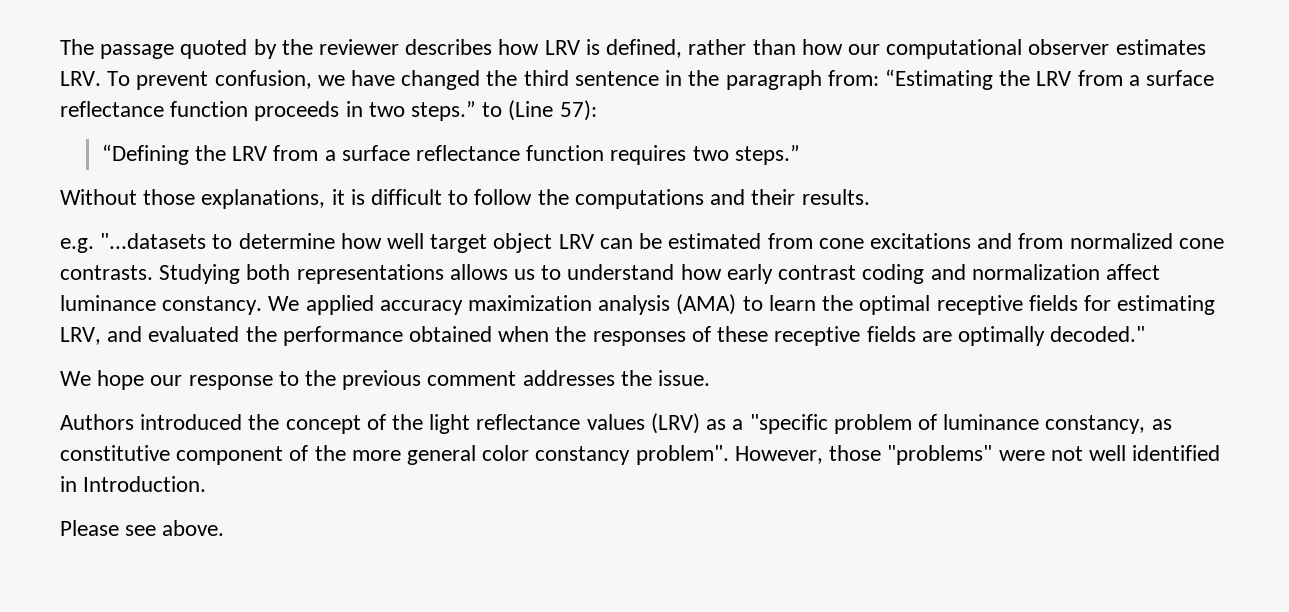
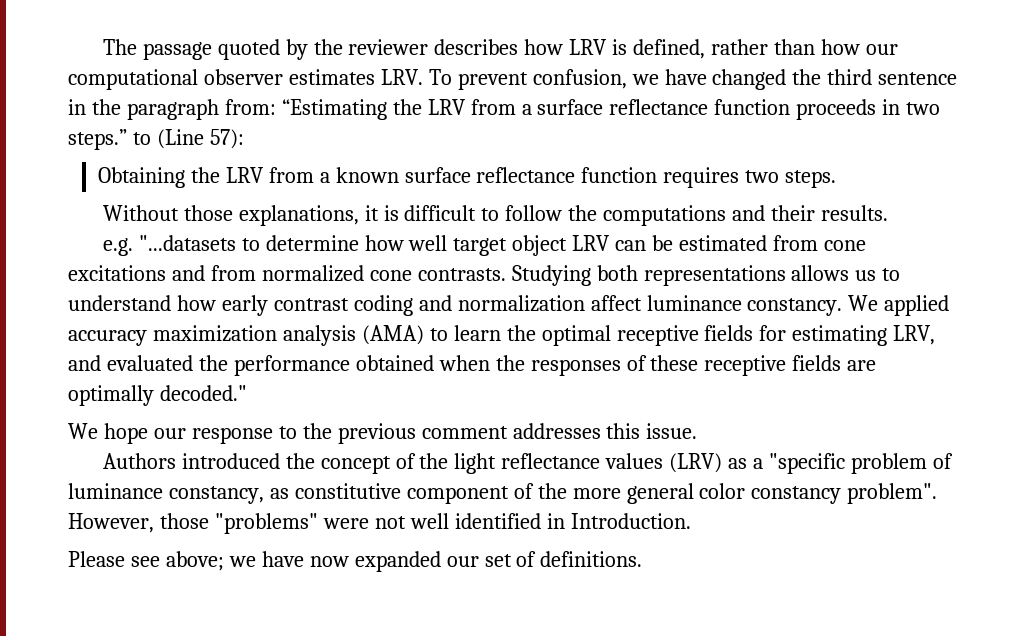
- “Defining the LRV from a surface reflectance function requires two steps.”
+ Obtaining the LRV from a known surface reflectance function requires two steps.
- We hope our response to the previous comment addresses the issue.
+ We hope our response to the previous comment addresses this issue.
- Please see above.
+ Please see above; we have now expanded our set of definitions.

